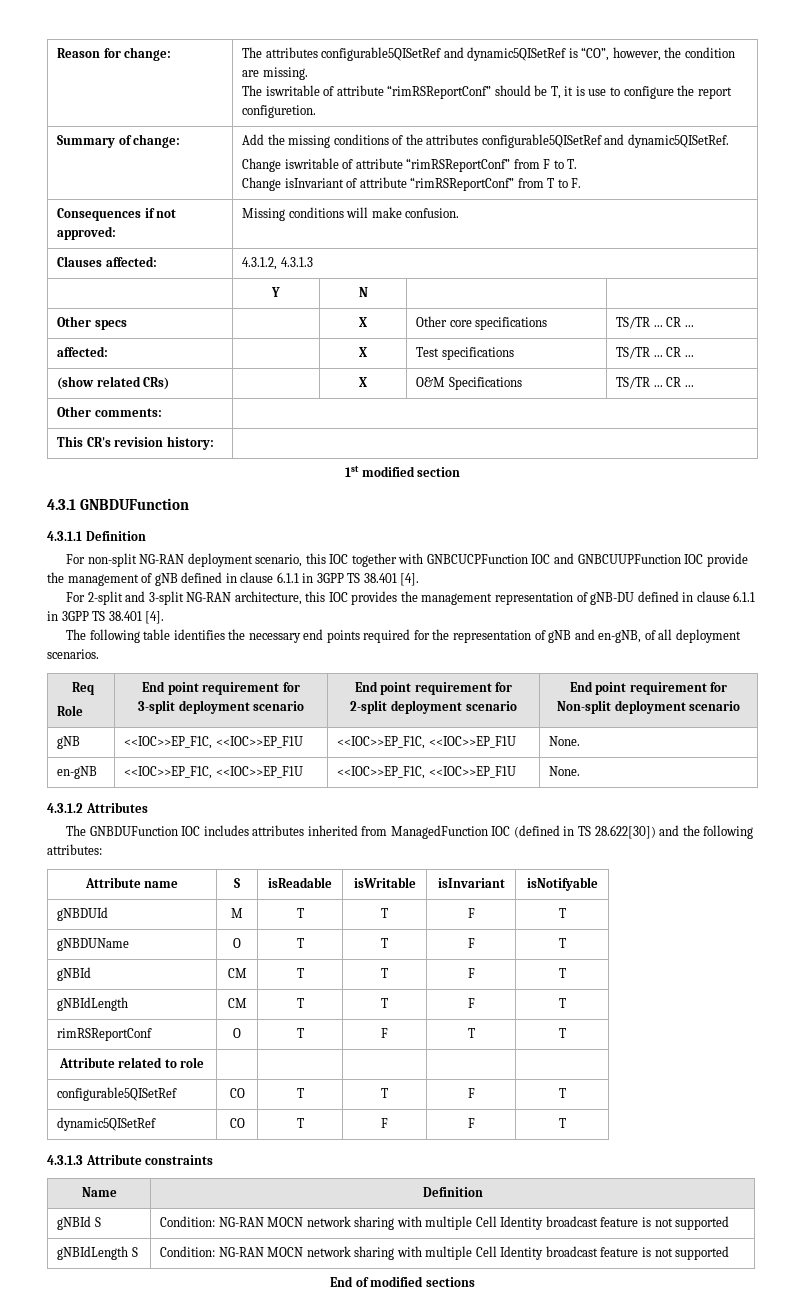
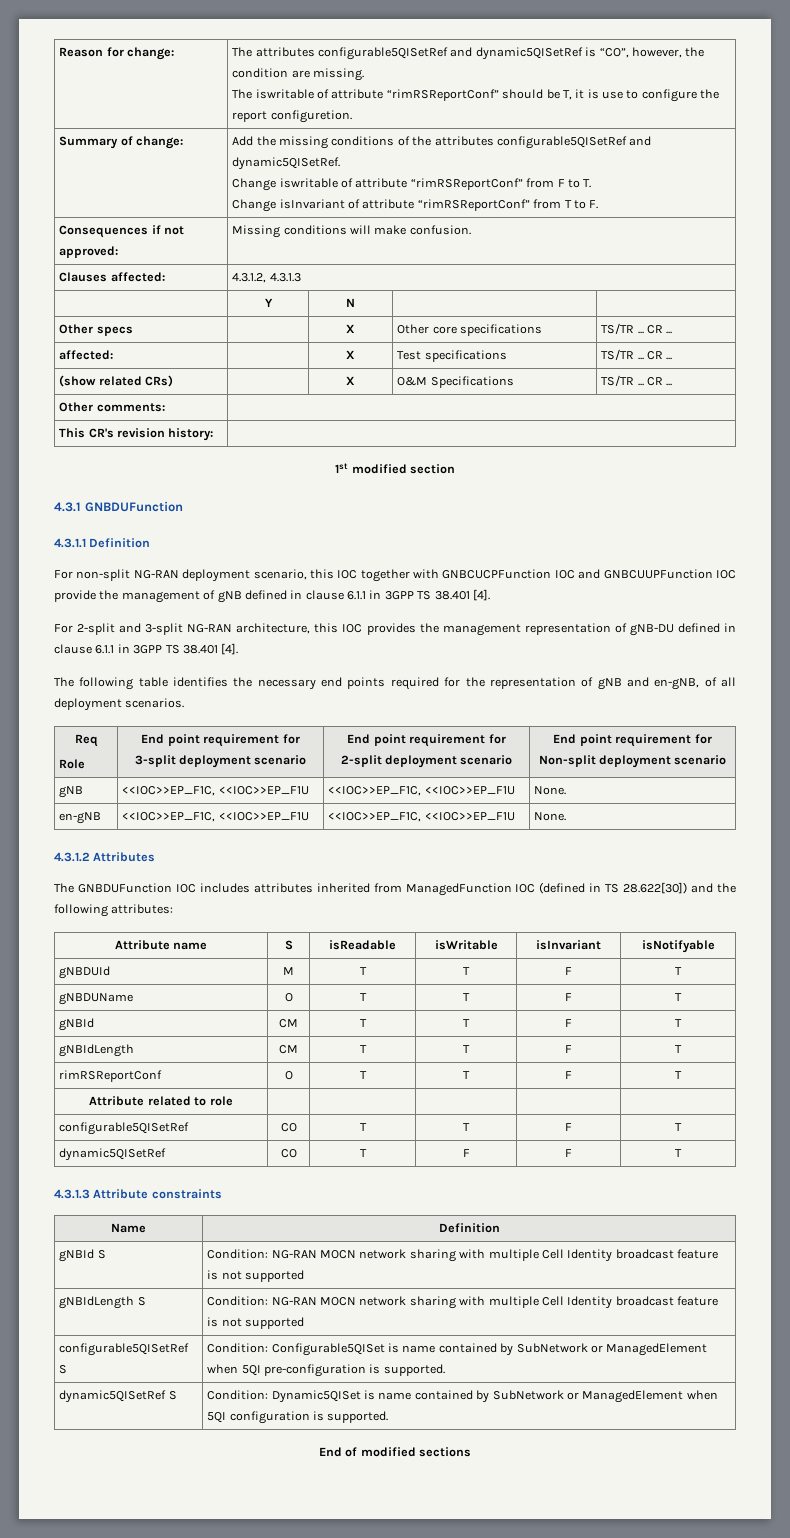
- rimRSReportConf | O | T | F | T | T
+ rimRSReportConf | O | T | T | F | T
+ configurable5QISetRef S | Condition: Configurable5QISet is name contained by SubNetwork or ManagedElement when 5QI pre-configuration is supported.
+ dynamic5QISetRef S | Condition: Dynamic5QISet is name contained by SubNetwork or ManagedElement when 5QI configuration is supported.

